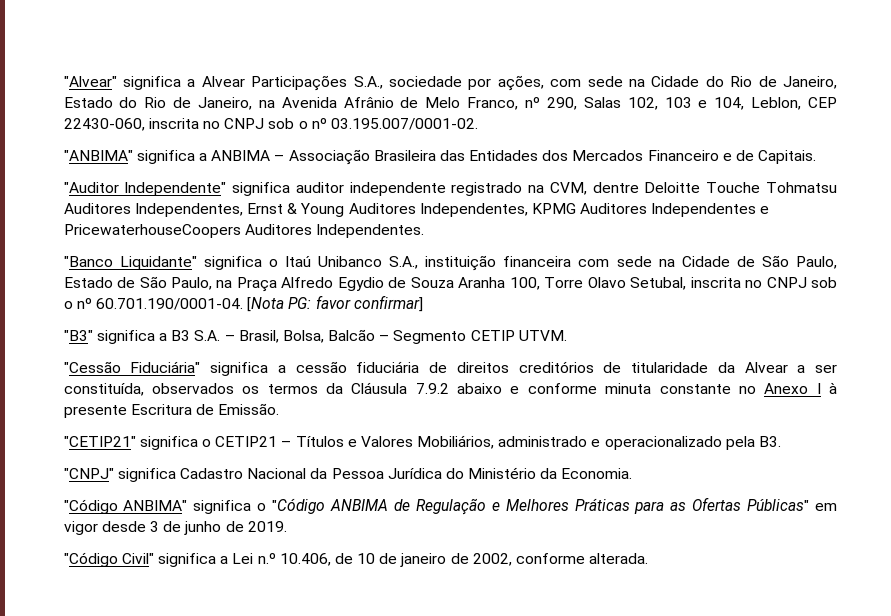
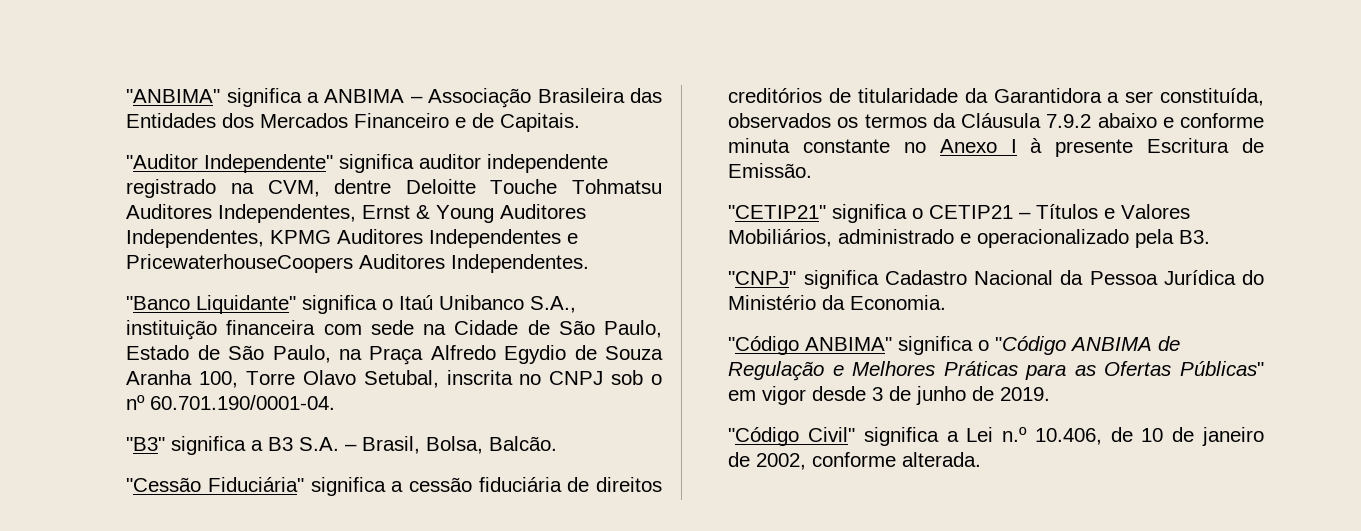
- "Alvear" significa a Alvear Participações S.A., sociedade por ações, com sede na Cidade do Rio de Janeiro, Estado do Rio de Janeiro, na Avenida Afrânio de Melo Franco, nº 290, Salas 102, 103 e 104, Leblon, CEP 22430-060, inscrita no CNPJ sob o nº 03.195.007/0001-02.
- "Banco Liquidante" significa o Itaú Unibanco S.A., instituição financeira com sede na Cidade de São Paulo, Estado de São Paulo, na Praça Alfredo Egydio de Souza Aranha 100, Torre Olavo Setubal, inscrita no CNPJ sob o nº 60.701.190/0001-04. [Nota PG: favor confirmar]
+ "Banco Liquidante" significa o Itaú Unibanco S.A., instituição financeira com sede na Cidade de São Paulo, Estado de São Paulo, na Praça Alfredo Egydio de Souza Aranha 100, Torre Olavo Setubal, inscrita no CNPJ sob o nº 60.701.190/0001-04.
- "B3" significa a B3 S.A. – Brasil, Bolsa, Balcão – Segmento CETIP UTVM.
+ "B3" significa a B3 S.A. – Brasil, Bolsa, Balcão.
- "Cessão Fiduciária" significa a cessão fiduciária de direitos creditórios de titularidade da Alvear a ser constituída, observados os termos da Cláusula 7.9.2 abaixo e conforme minuta constante no Anexo I à presente Escritura de Emissão.
+ "Cessão Fiduciária" significa a cessão fiduciária de direitos creditórios de titularidade da Garantidora a ser constituída, observados os termos da Cláusula 7.9.2 abaixo e conforme minuta constante no Anexo I à presente Escritura de Emissão.

